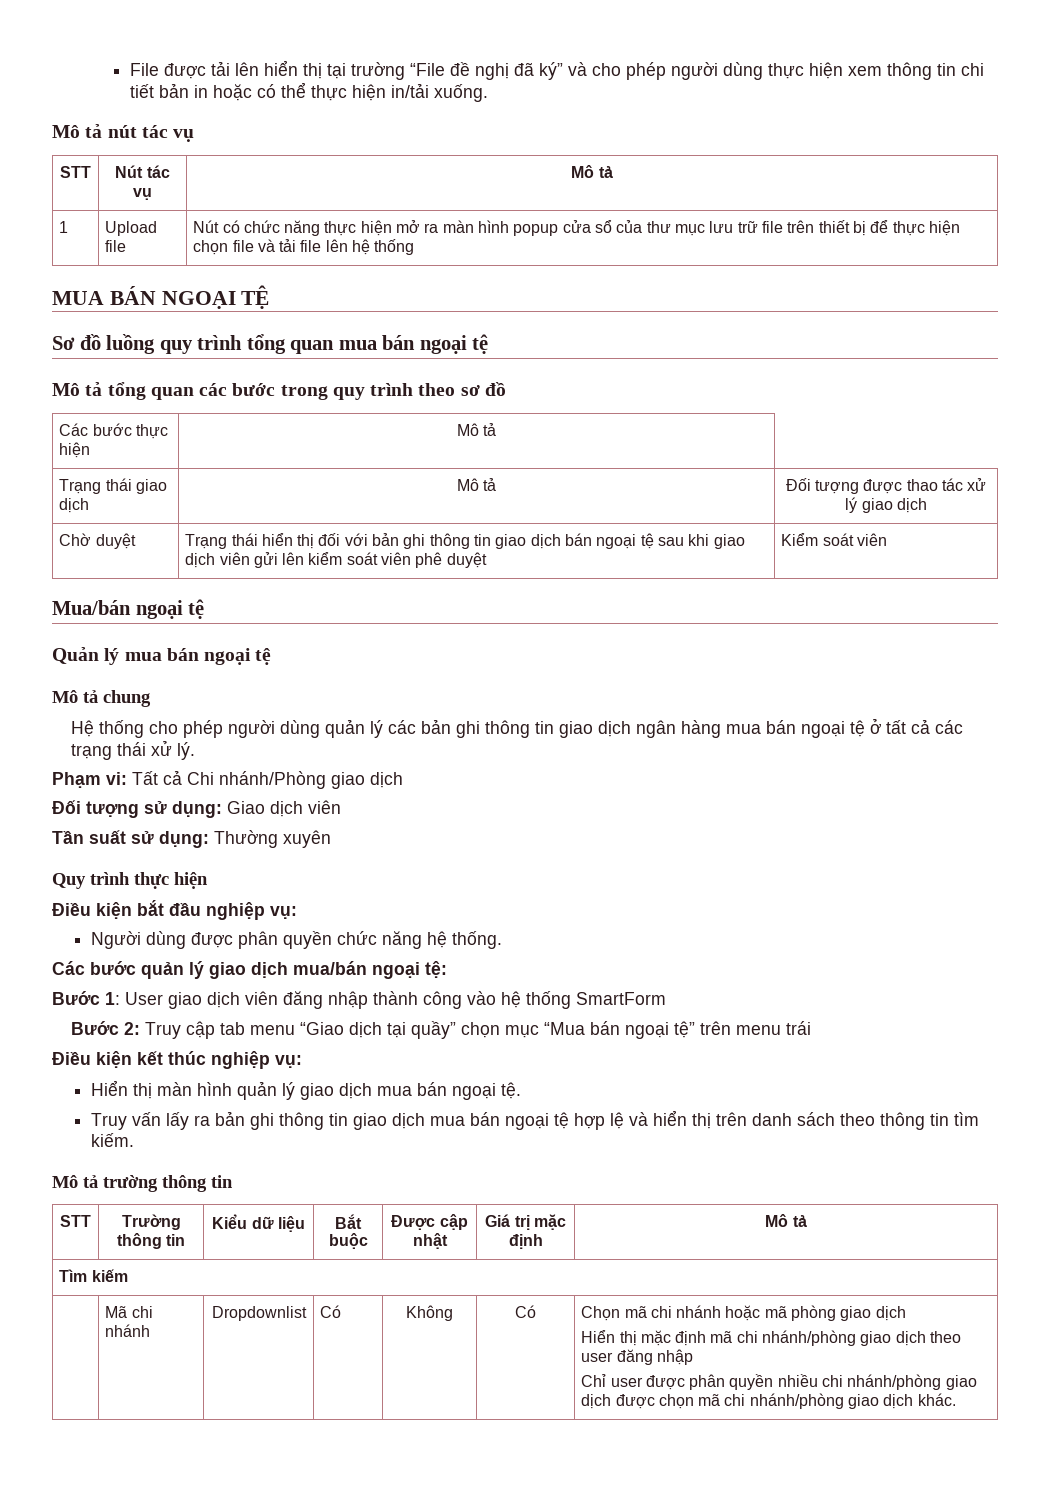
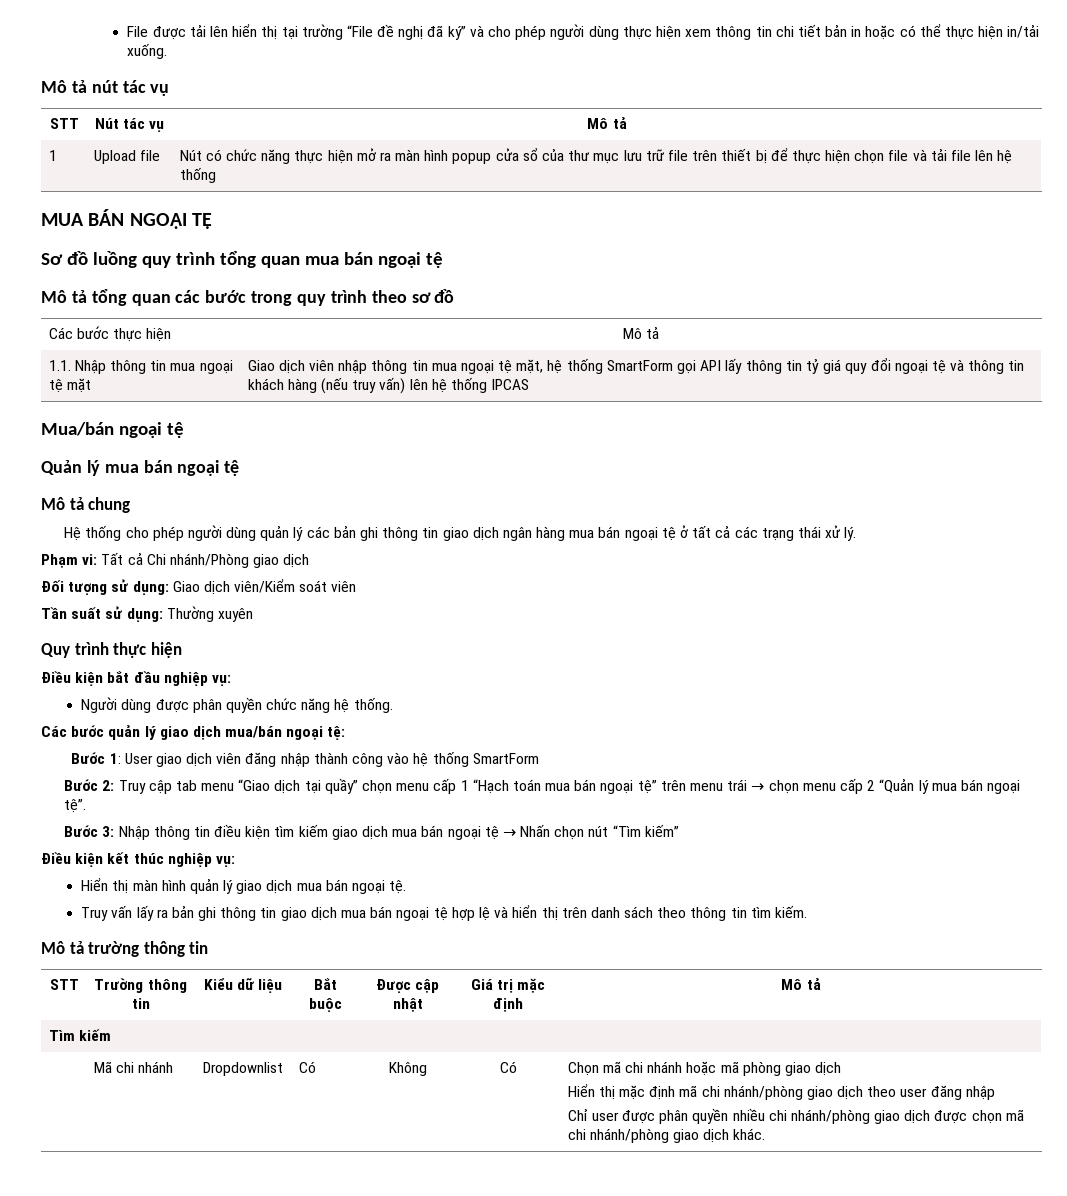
- Trạng thái giao dịch | Mô tả | Đối tượng được thao tác xử lý giao dịch
- Chờ duyệt | Trạng thái hiển thị đối với bản ghi thông tin giao dịch bán ngoại tệ sau khi giao dịch viên gửi lên kiểm soát viên phê duyệt | Kiểm soát viên
+ 1.1. Nhập thông tin mua ngoại tệ mặt | Giao dịch viên nhập thông tin mua ngoại tệ mặt, hệ thống SmartForm gọi API lấy thông tin tỷ giá quy đổi ngoại tệ và thông tin khách hàng (nếu truy vấn) lên hệ thống IPCAS
- Đối tượng sử dụng: Giao dịch viên
+ Đối tượng sử dụng: Giao dịch viên/Kiểm soát viên
- Bước 2: Truy cập tab menu “Giao dịch tại quầy” chọn mục “Mua bán ngoại tệ” trên menu trái
+ Bước 2: Truy cập tab menu “Giao dịch tại quầy” chọn menu cấp 1 “Hạch toán mua bán ngoại tệ” trên menu trái → chọn menu cấp 2 “Quản lý mua bán ngoại tệ”.
+ Bước 3: Nhập thông tin điều kiện tìm kiếm giao dịch mua bán ngoại tệ → Nhấn chọn nút “Tìm kiếm”

